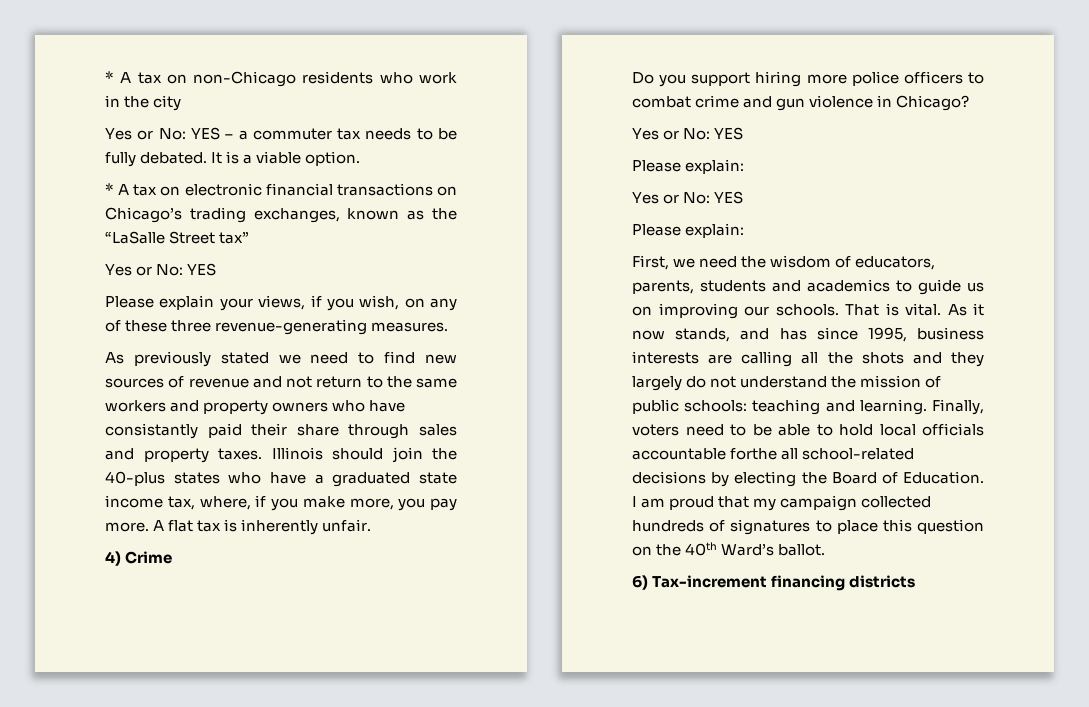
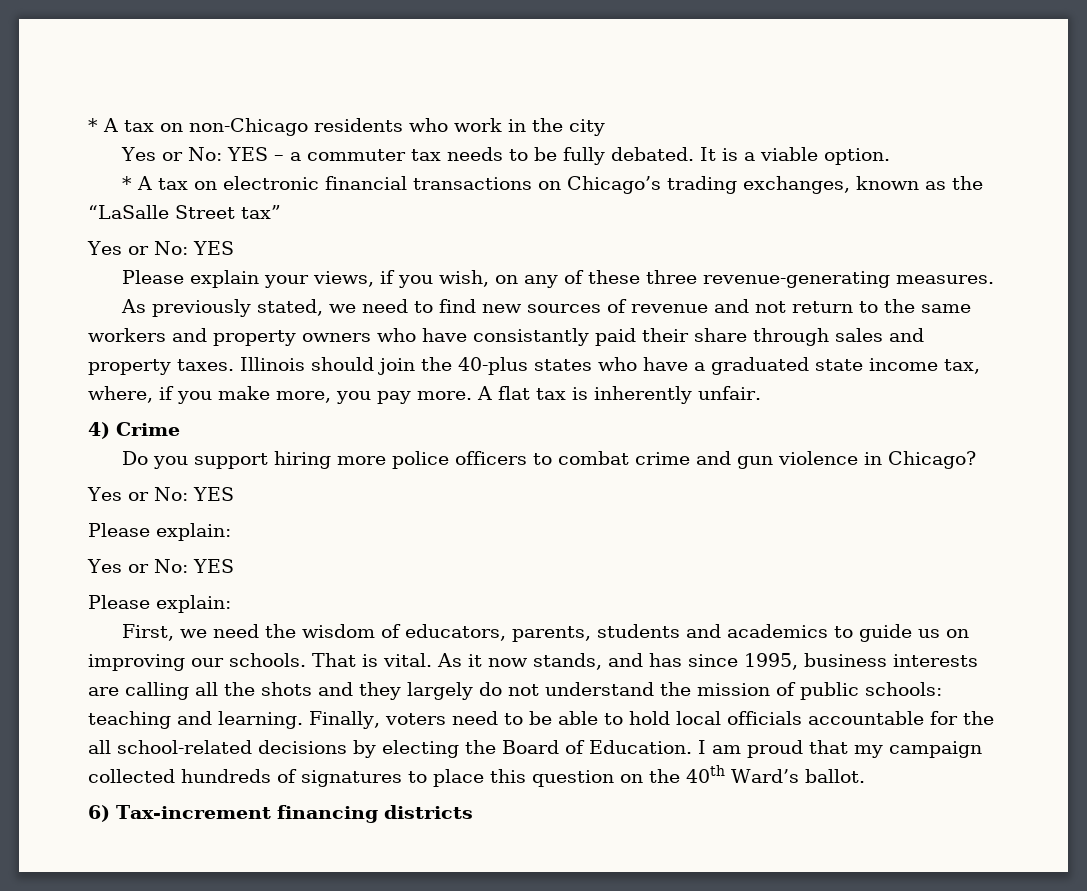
- As previously stated we need to find new sources of revenue and not return to the same workers and property owners who have consistantly paid their share through sales and property taxes.
+ As previously stated, we need to find new sources of revenue and not return to the same workers and property owners who have consistantly paid their share through sales and property taxes.
- Finally, voters need to be able to hold local officials accountable forthe all school-related decisions by electing the Board of Education.
+ Finally, voters need to be able to hold local officials accountable for the all school-related decisions by electing the Board of Education.

